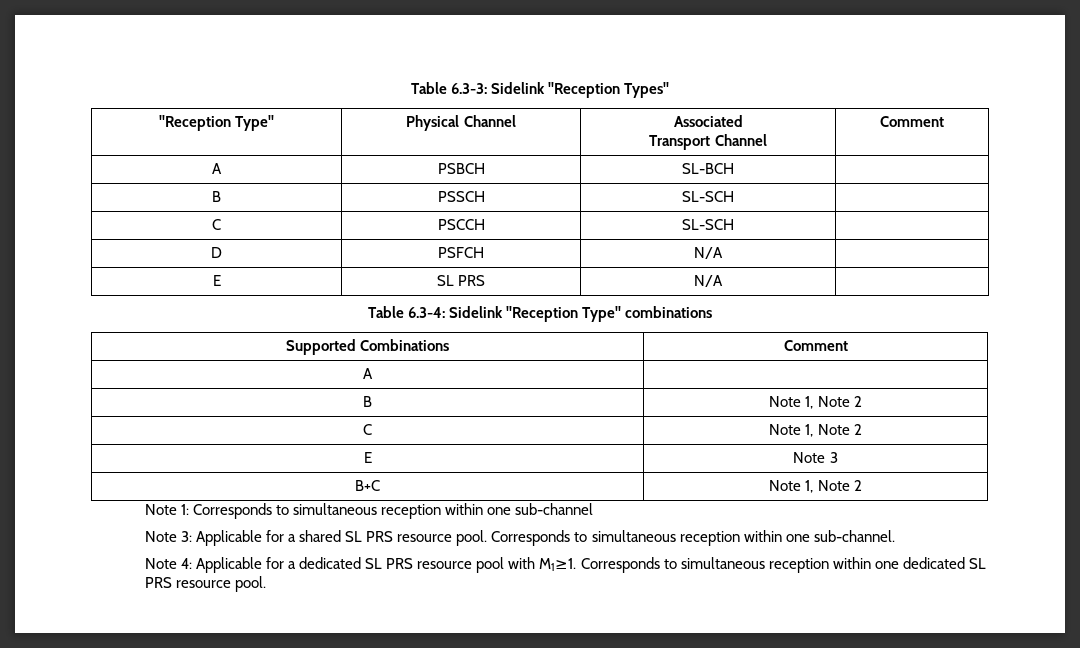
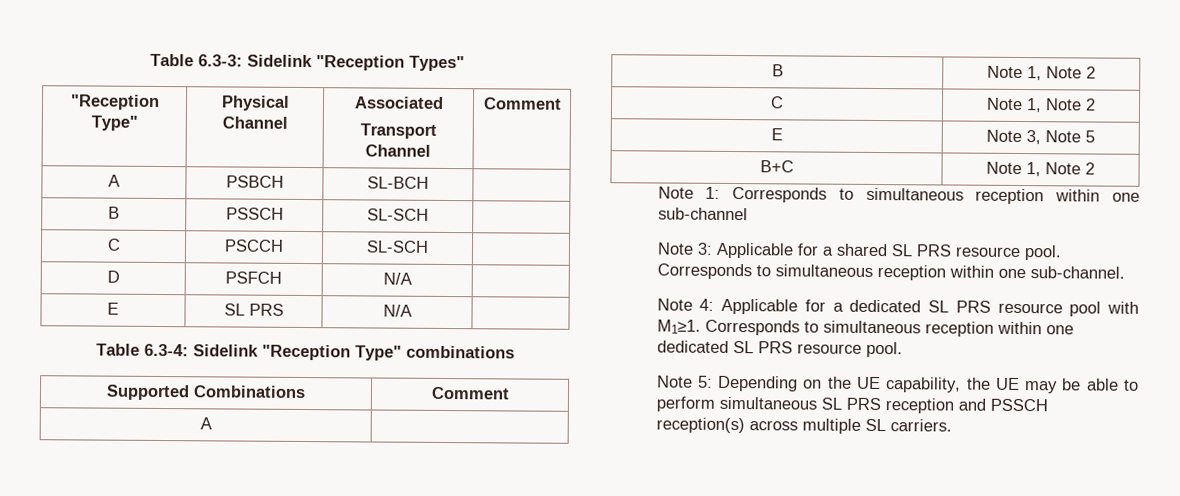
- E | Note 3
+ E | Note 3, Note 5
+ Note 5: Depending on the UE capability, the UE may be able to perform simultaneous SL PRS reception and PSSCH reception(s) across multiple SL carriers.

